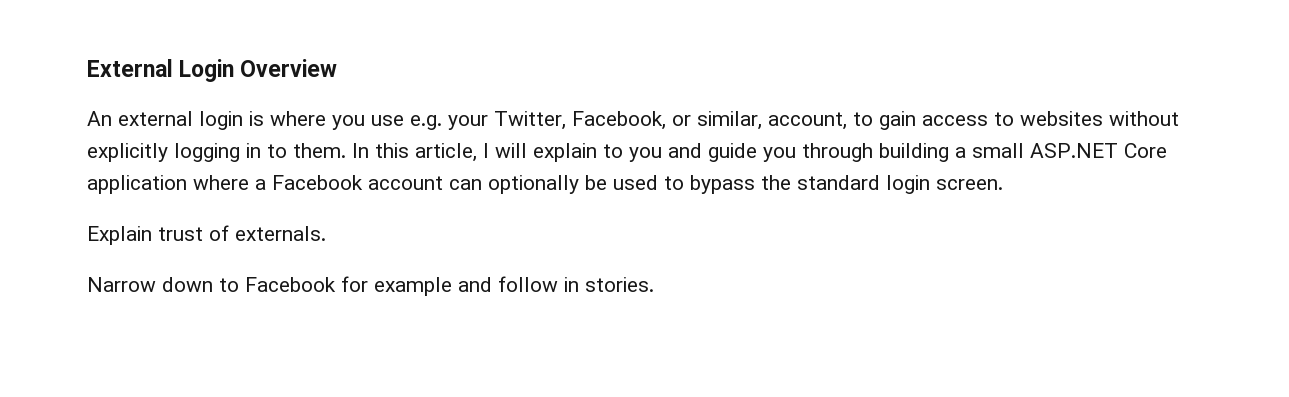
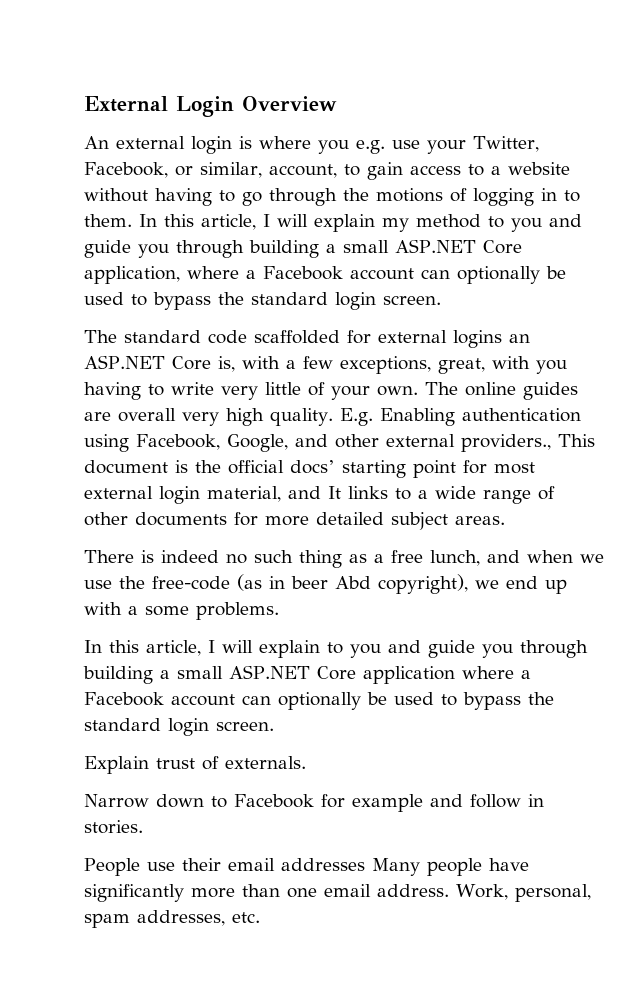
- An external login is where you use e.g. your Twitter, Facebook, or similar, account, to gain access to websites without explicitly logging in to them.
+ An external login is where you e.g. use your Twitter, Facebook, or similar, account, to gain access to a website without having to go through the motions of logging in to them.
+ In this article, I will explain my method to you and guide you through building a small ASP.NET Core application, where a Facebook account can optionally be used to bypass the standard login screen.
+ The standard code scaffolded for external logins an ASP.NET Core is, with a few exceptions, great, with you having to write very little of your own. The online guides are overall very high quality. E.g. Enabling authentication using Facebook, Google, and other external providers., This document is the official docs’ starting point for most external login material, and It links to a wide range of other documents for more detailed subject areas.
+ There is indeed no such thing as a free lunch, and when we use the free-code (as in beer Abd copyright), we end up with a some problems.
+ People use their email addresses Many people have significantly more than one email address. Work, personal, spam addresses, etc.

